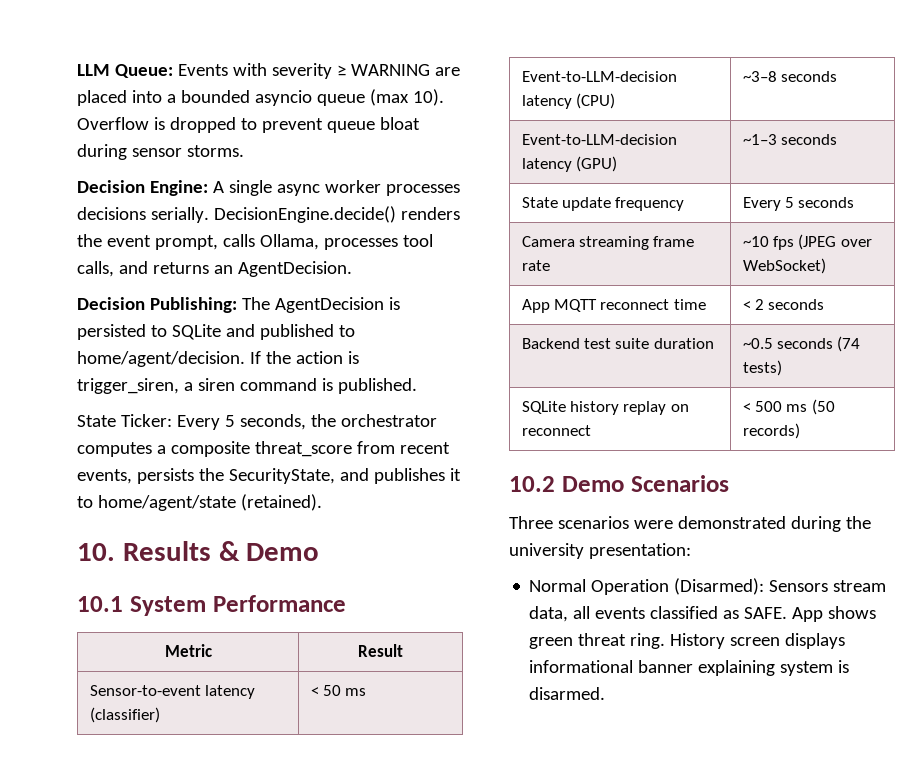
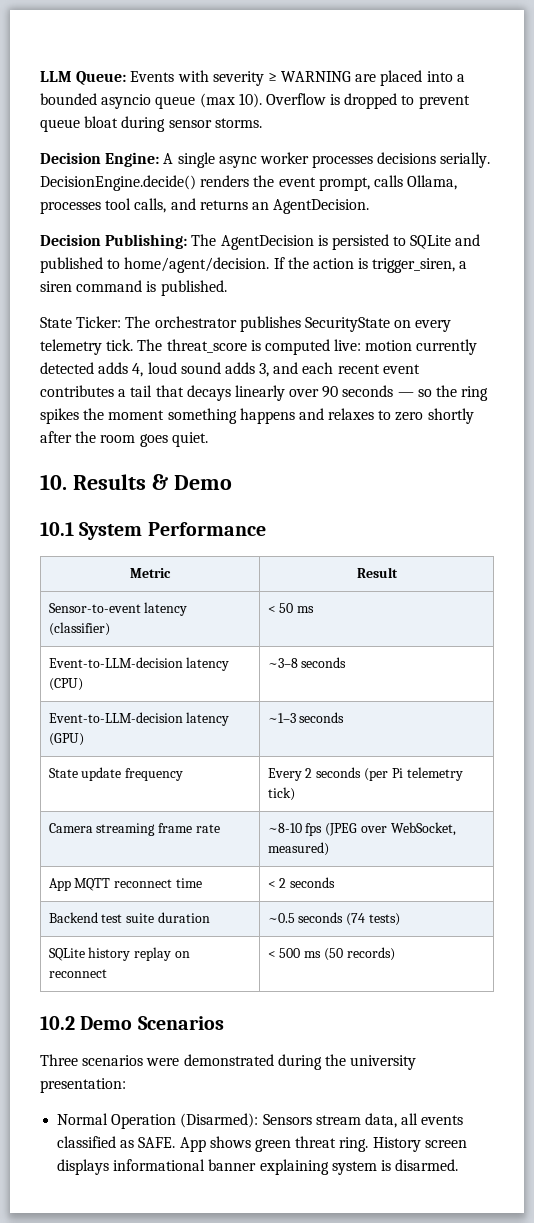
- State Ticker: Every 5 seconds, the orchestrator computes a composite threat_score from recent events, persists the SecurityState, and publishes it to home/agent/state (retained).
+ State Ticker: The orchestrator publishes SecurityState on every telemetry tick. The threat_score is computed live: motion currently detected adds 4, loud sound adds 3, and each recent event contributes a tail that decays linearly over 90 seconds — so the ring spikes the moment something happens and relaxes to zero shortly after the room goes quiet.
- State update frequency | Every 5 seconds
+ State update frequency | Every 2 seconds (per Pi telemetry tick)
- Camera streaming frame rate | ~10 fps (JPEG over WebSocket)
+ Camera streaming frame rate | ~8-10 fps (JPEG over WebSocket, measured)

